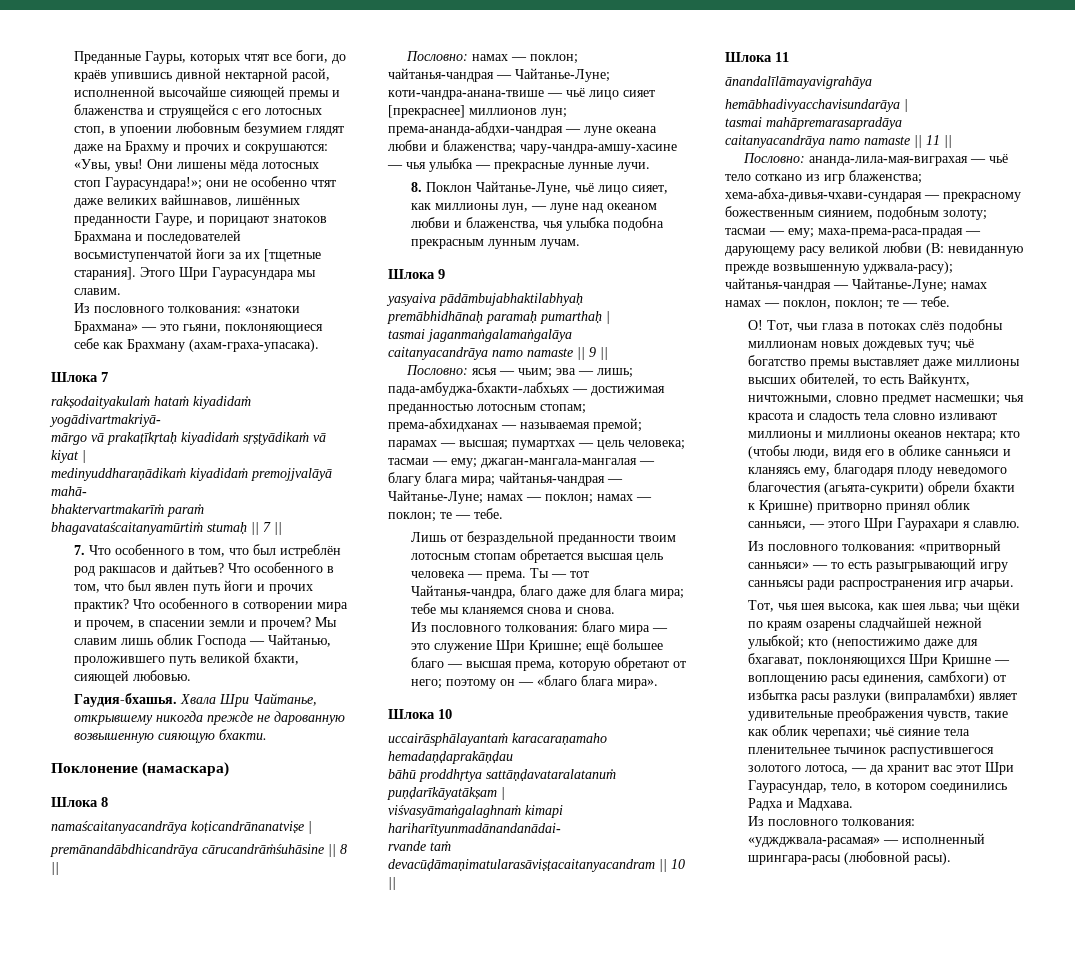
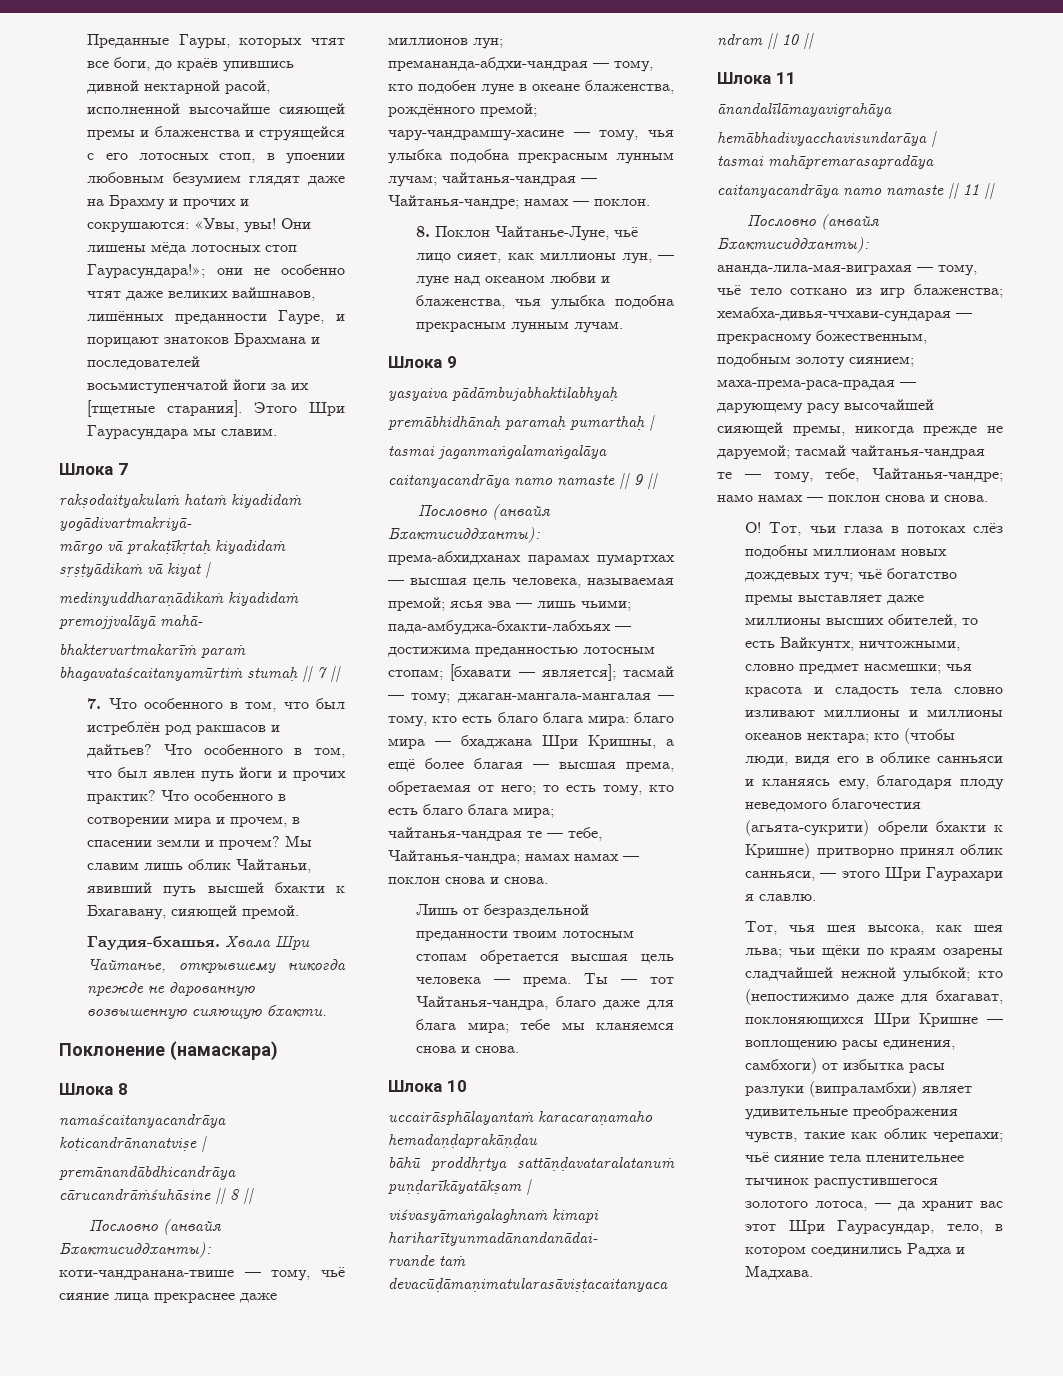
- Из пословного толкования: «знатоки Брахмана» — это гьяни, поклоняющиеся себе как Брахману (ахам-граха-упасака).
- Мы славим лишь облик Господа — Чайтанью, проложившего путь великой бхакти, сияющей любовью.
+ Мы славим лишь облик Чайтаньи, явивший путь высшей бхакти к Бхагавану, сияющей премой.
- Пословно: намах — поклон; чайтанья-чандрая — Чайтанье-Луне; коти-чандра-анана-твише — чьё лицо сияет [прекраснее] миллионов лун; према-ананда-абдхи-чандрая — луне океана любви и блаженства; чару-чандра-амшу-хасине — чья улыбка — прекрасные лунные лучи.
+ Пословно (анвайя Бхактисиддханты): коти-чандранана-твише — тому, чьё сияние лица прекраснее даже миллионов лун; премананда-абдхи-чандрая — тому, кто подобен луне в океане блаженства, рождённого премой; чару-чандрамшу-хасине — тому, чья улыбка подобна прекрасным лунным лучам; чайтанья-чандрая — Чайтанья-чандре; намах — поклон.
- Пословно: ясья — чьим; эва — лишь; пада-амбуджа-бхакти-лабхьях — достижимая преданностью лотосным стопам; према-абхидханах — называемая премой; парамах — высшая; пумартхах — цель человека; тасмаи — ему; джаган-мангала-мангалая — благу блага мира; чайтанья-чандрая — Чайтанье-Луне; намах — поклон; намах — поклон; те — тебе.
+ Пословно (анвайя Бхактисиддханты): према-абхидханах парамах пумартхах — высшая цель человека, называемая премой; ясья эва — лишь чьими; пада-амбуджа-бхакти-лабхьях — достижима преданностью лотосным стопам; [бхавати — является]; тасмай — тому; джаган-мангала-мангалая — тому, кто есть благо блага мира: благо мира — бхаджана Шри Кришны, а ещё более благая — высшая према, обретаемая от него; то есть тому, кто есть благо блага мира; чайтанья-чандрая те — тебе, Чайтанья-чандра; намах намах — поклон снова и снова.
- Из пословного толкования: благо мира — это служение Шри Кришне; ещё большее благо — высшая према, которую обретают от него; поэтому он — «благо блага мира».
- Пословно: ананда-лила-мая-виграхая — чьё тело соткано из игр блаженства; хема-абха-дивья-чхави-сундарая — прекрасному божественным сиянием, подобным золоту; тасмаи — ему; маха-према-раса-прадая — дарующему расу великой любви (B: невиданную прежде возвышенную уджвала-расу); чайтанья-чандрая — Чайтанье-Луне; намах намах — поклон, поклон; те — тебе.
+ Пословно (анвайя Бхактисиддханты): ананда-лила-мая-виграхая — тому, чьё тело соткано из игр блаженства; хемабха-дивья-ччхави-сундарая — прекрасному божественным, подобным золоту сиянием; маха-према-раса-прадая — дарующему расу высочайшей сияющей премы, никогда прежде не даруемой; тасмай чайтанья-чандрая те — тому, тебе, Чайтанья-чандре; намо намах — поклон снова и снова.
- Из пословного толкования: «притворный санньяси» — то есть разыгрывающий игру санньясы ради распространения игр ачарьи.
- Из пословного толкования: «уджджвала-расамая» — исполненный шрингара-расы (любовной расы).

